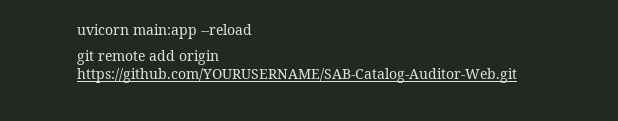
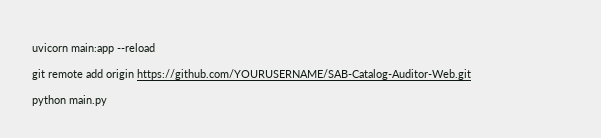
+ python main.py

